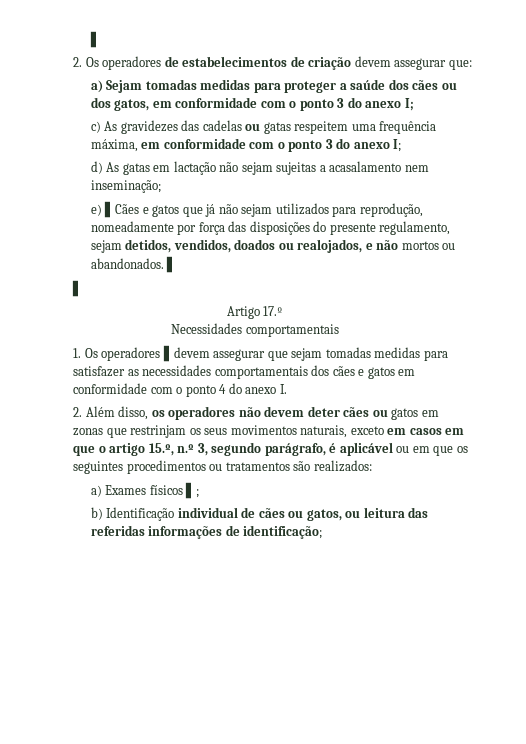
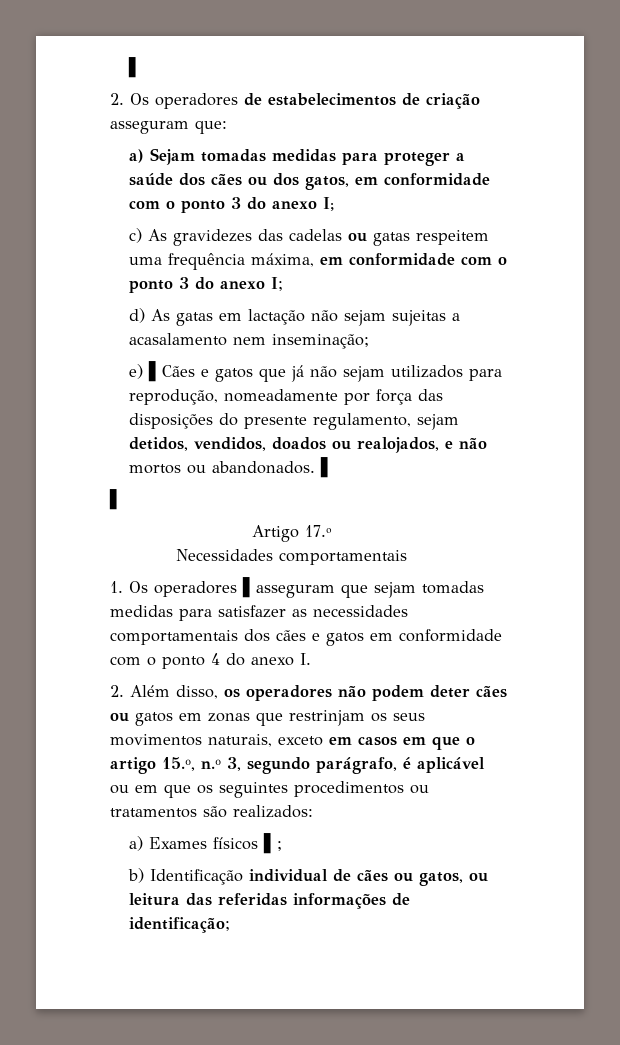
- 2. Os operadores de estabelecimentos de criação devem assegurar que:
+ 2. Os operadores de estabelecimentos de criação asseguram que:
- 1. Os operadores ▌devem assegurar que sejam tomadas medidas para satisfazer as necessidades comportamentais dos cães e gatos em conformidade com o ponto 4 do anexo I.
+ 1. Os operadores ▌asseguram que sejam tomadas medidas para satisfazer as necessidades comportamentais dos cães e gatos em conformidade com o ponto 4 do anexo I.
- 2. Além disso, os operadores não devem deter cães ou gatos em zonas que restrinjam os seus movimentos naturais, exceto em casos em que o artigo 15.º, n.º 3, segundo parágrafo, é aplicável ou em que os seguintes procedimentos ou tratamentos são realizados:
+ 2. Além disso, os operadores não podem deter cães ou gatos em zonas que restrinjam os seus movimentos naturais, exceto em casos em que o artigo 15.º, n.º 3, segundo parágrafo, é aplicável ou em que os seguintes procedimentos ou tratamentos são realizados:

